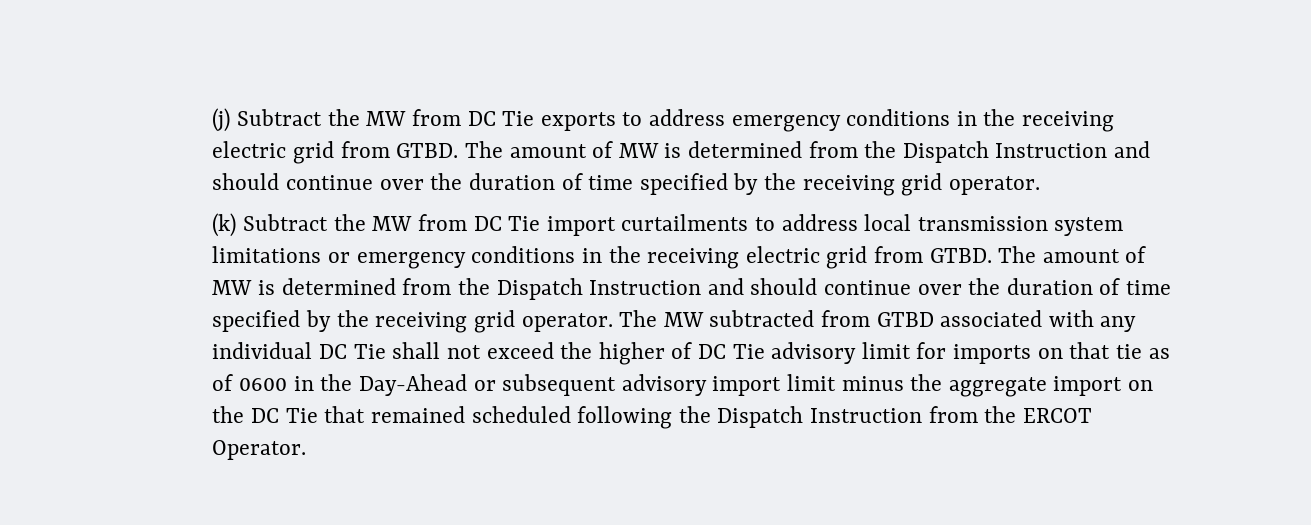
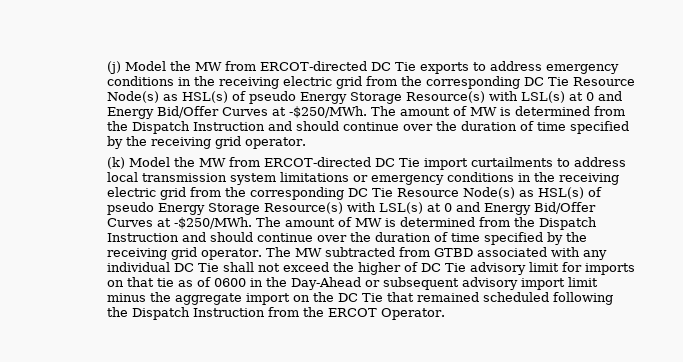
- (j) Subtract the MW from DC Tie exports to address emergency conditions in the receiving electric grid from GTBD.
+ (j) Model the MW from ERCOT-directed DC Tie exports to address emergency conditions in the receiving electric grid from the corresponding DC Tie Resource Node(s) as HSL(s) of pseudo Energy Storage Resource(s) with LSL(s) at 0 and Energy Bid/Offer Curves at -$250/MWh.
- (k) Subtract the MW from DC Tie import curtailments to address local transmission system limitations or emergency conditions in the receiving electric grid from GTBD.
+ (k) Model the MW from ERCOT-directed DC Tie import curtailments to address local transmission system limitations or emergency conditions in the receiving electric grid from the corresponding DC Tie Resource Node(s) as HSL(s) of pseudo Energy Storage Resource(s) with LSL(s) at 0 and Energy Bid/Offer Curves at -$250/MWh.

